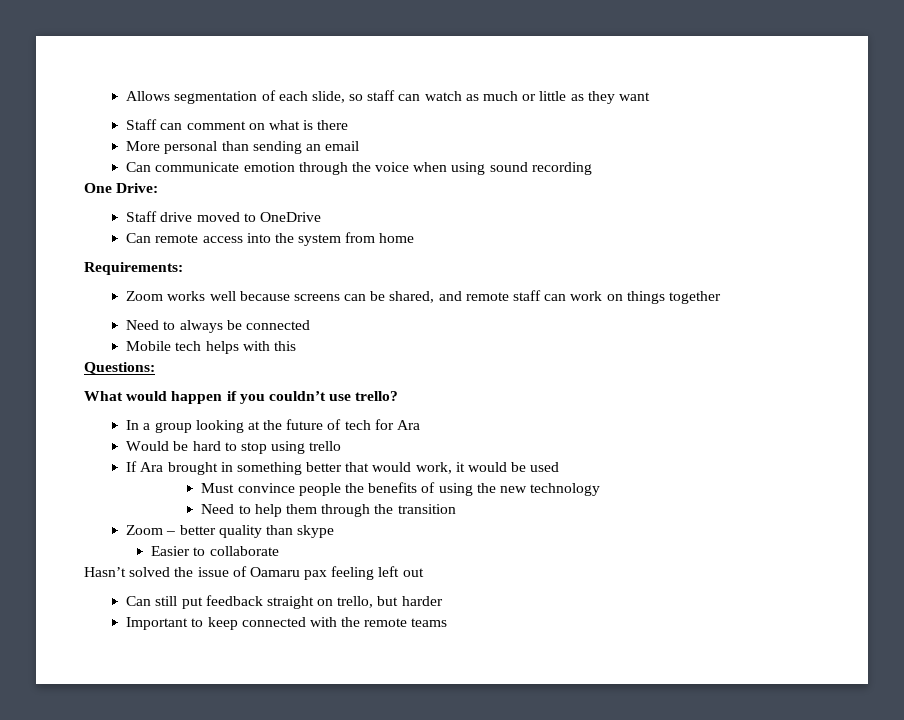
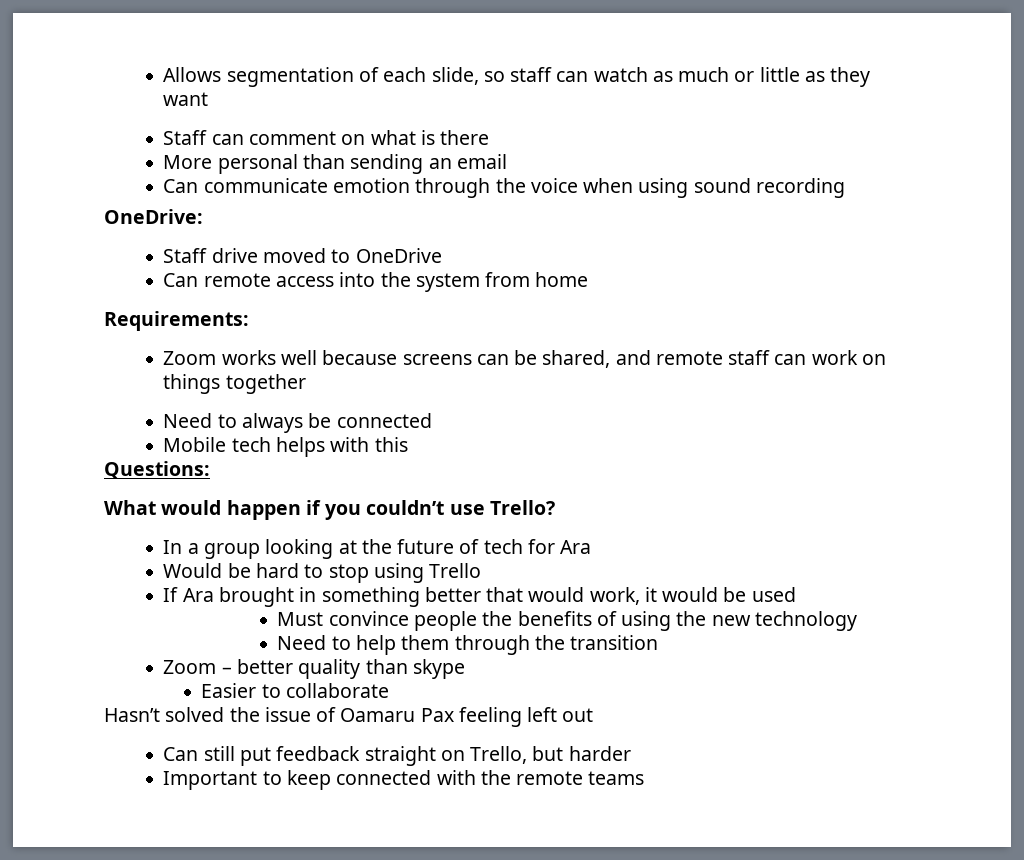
- One Drive:
+ OneDrive:
- What would happen if you couldn’t use trello?
+ What would happen if you couldn’t use Trello?
- Would be hard to stop using trello
+ Would be hard to stop using Trello
- Hasn’t solved the issue of Oamaru pax feeling left out
+ Hasn’t solved the issue of Oamaru Pax feeling left out
- Can still put feedback straight on trello, but harder
+ Can still put feedback straight on Trello, but harder

